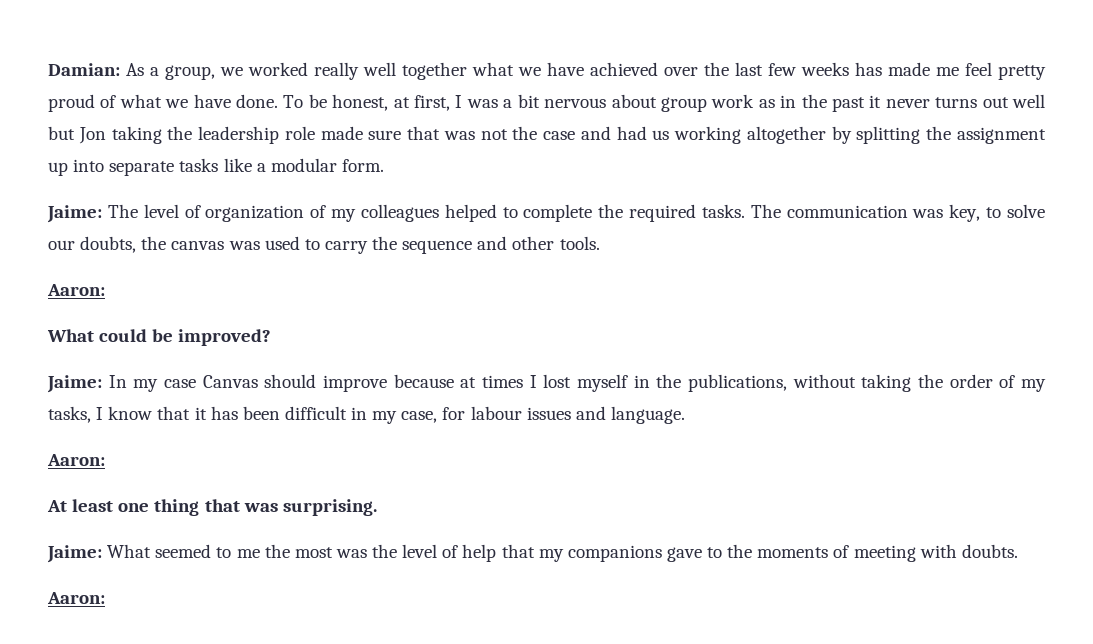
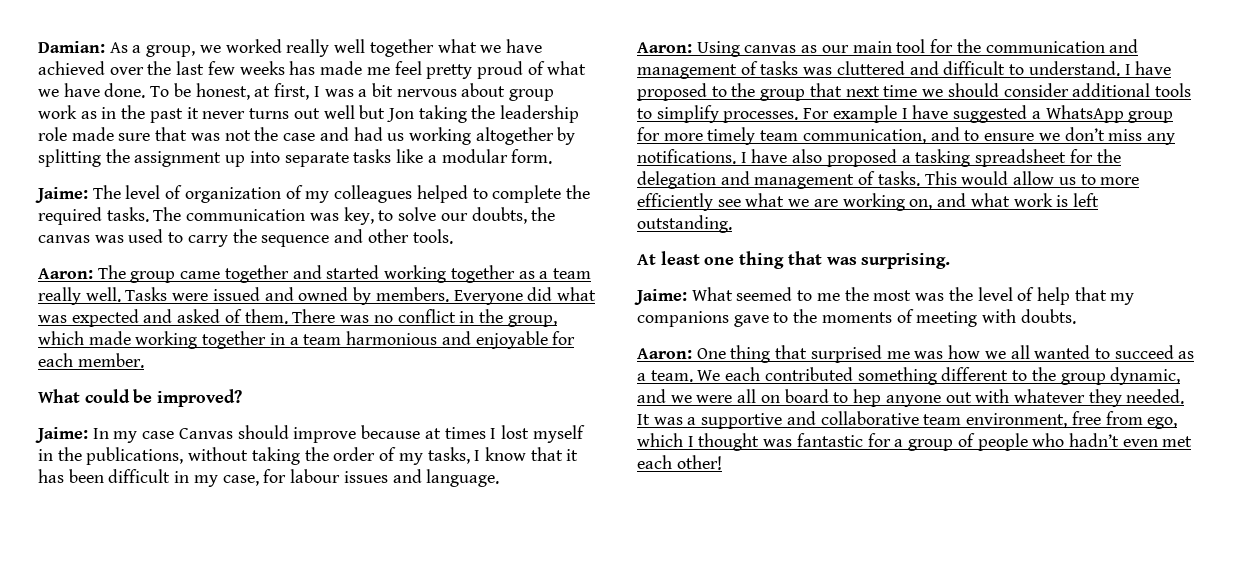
  The communication was key, to solve our doubts, the canvas was used to carry the sequence and other tools.
- Aaron:
+ Aaron: The group came together and started working together as a team really well. Tasks were issued and owned by members. Everyone did what was expected and asked of them. There was no conflict in the group, which made working together in a team harmonious and enjoyable for each member.
  Jaime: In my case Canvas should improve because at times I lost myself in the publications, without taking the order of my tasks, I know that it has been difficult in my case, for labour issues and language.
- Aaron:
+ Aaron: Using canvas as our main tool for the communication and management of tasks was cluttered and difficult to understand. I have proposed to the group that next time we should consider additional tools to simplify processes. For example I have suggested a WhatsApp group for more timely team communication, and to ensure we don’t miss any notifications. I have also proposed a tasking spreadsheet for the delegation and management of tasks. This would allow us to more efficiently see what we are working on, and what work is left outstanding.
  Jaime: What seemed to me the most was the level of help that my companions gave to the moments of meeting with doubts.
- Aaron:
+ Aaron: One thing that surprised me was how we all wanted to succeed as a team. We each contributed something different to the group dynamic, and we were all on board to hep anyone out with whatever they needed. It was a supportive and collaborative team environment, free from ego, which I thought was fantastic for a group of people who hadn’t even met each other!

